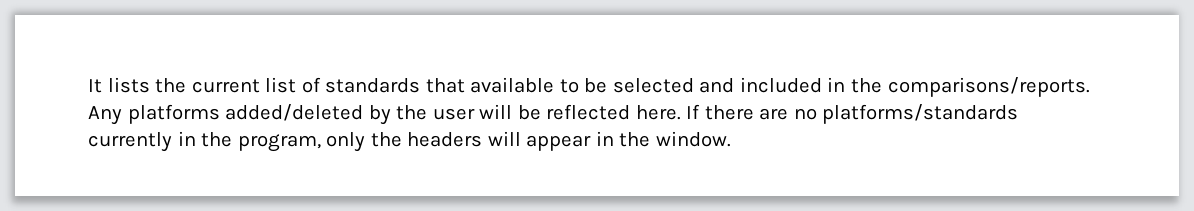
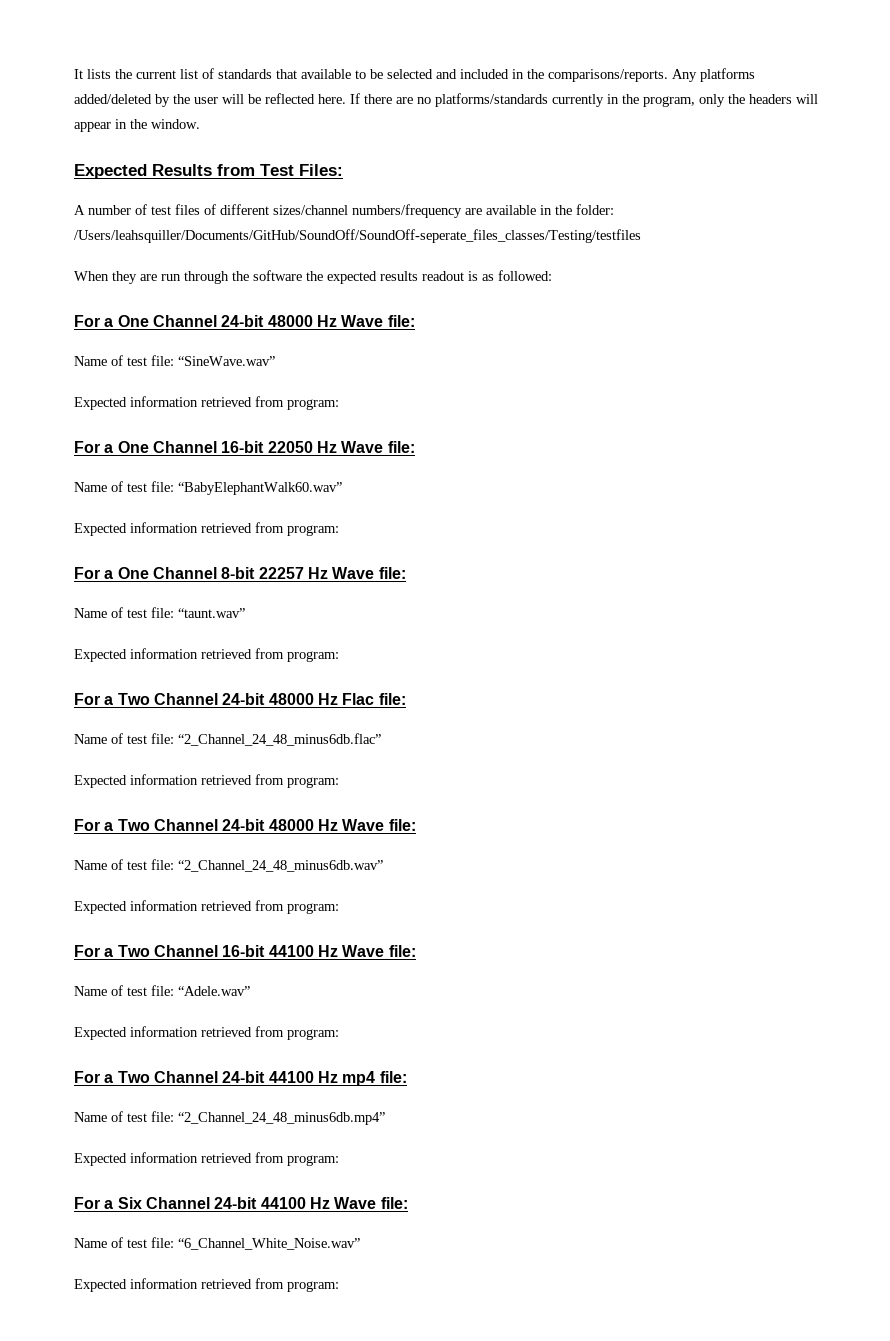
+ Expected Results from Test Files:
+ A number of test files of different sizes/channel numbers/frequency are available in the folder: /Users/leahsquiller/Documents/GitHub/SoundOff/SoundOff-seperate_files_classes/Testing/testfiles
+ When they are run through the software the expected results readout is as followed:
+ For a One Channel 24-bit 48000 Hz Wave file:
+ Name of test file: “SineWave.wav”
+ Expected information retrieved from program:
+ For a One Channel 16-bit 22050 Hz Wave file:
+ Name of test file: “BabyElephantWalk60.wav”
+ Expected information retrieved from program:
+ For a One Channel 8-bit 22257 Hz Wave file:
+ Name of test file: “taunt.wav”
+ Expected information retrieved from program:
+ For a Two Channel 24-bit 48000 Hz Flac file:
+ Name of test file: “2_Channel_24_48_minus6db.flac”
+ Expected information retrieved from program:
+ For a Two Channel 24-bit 48000 Hz Wave file:
+ Name of test file: “2_Channel_24_48_minus6db.wav”
+ Expected information retrieved from program:
+ For a Two Channel 16-bit 44100 Hz Wave file:
+ Name of test file: “Adele.wav”
+ Expected information retrieved from program:
+ For a Two Channel 24-bit 44100 Hz mp4 file:
+ Name of test file: “2_Channel_24_48_minus6db.mp4”
+ Expected information retrieved from program:
+ For a Six Channel 24-bit 44100 Hz Wave file:
+ Name of test file: “6_Channel_White_Noise.wav”
+ Expected information retrieved from program:

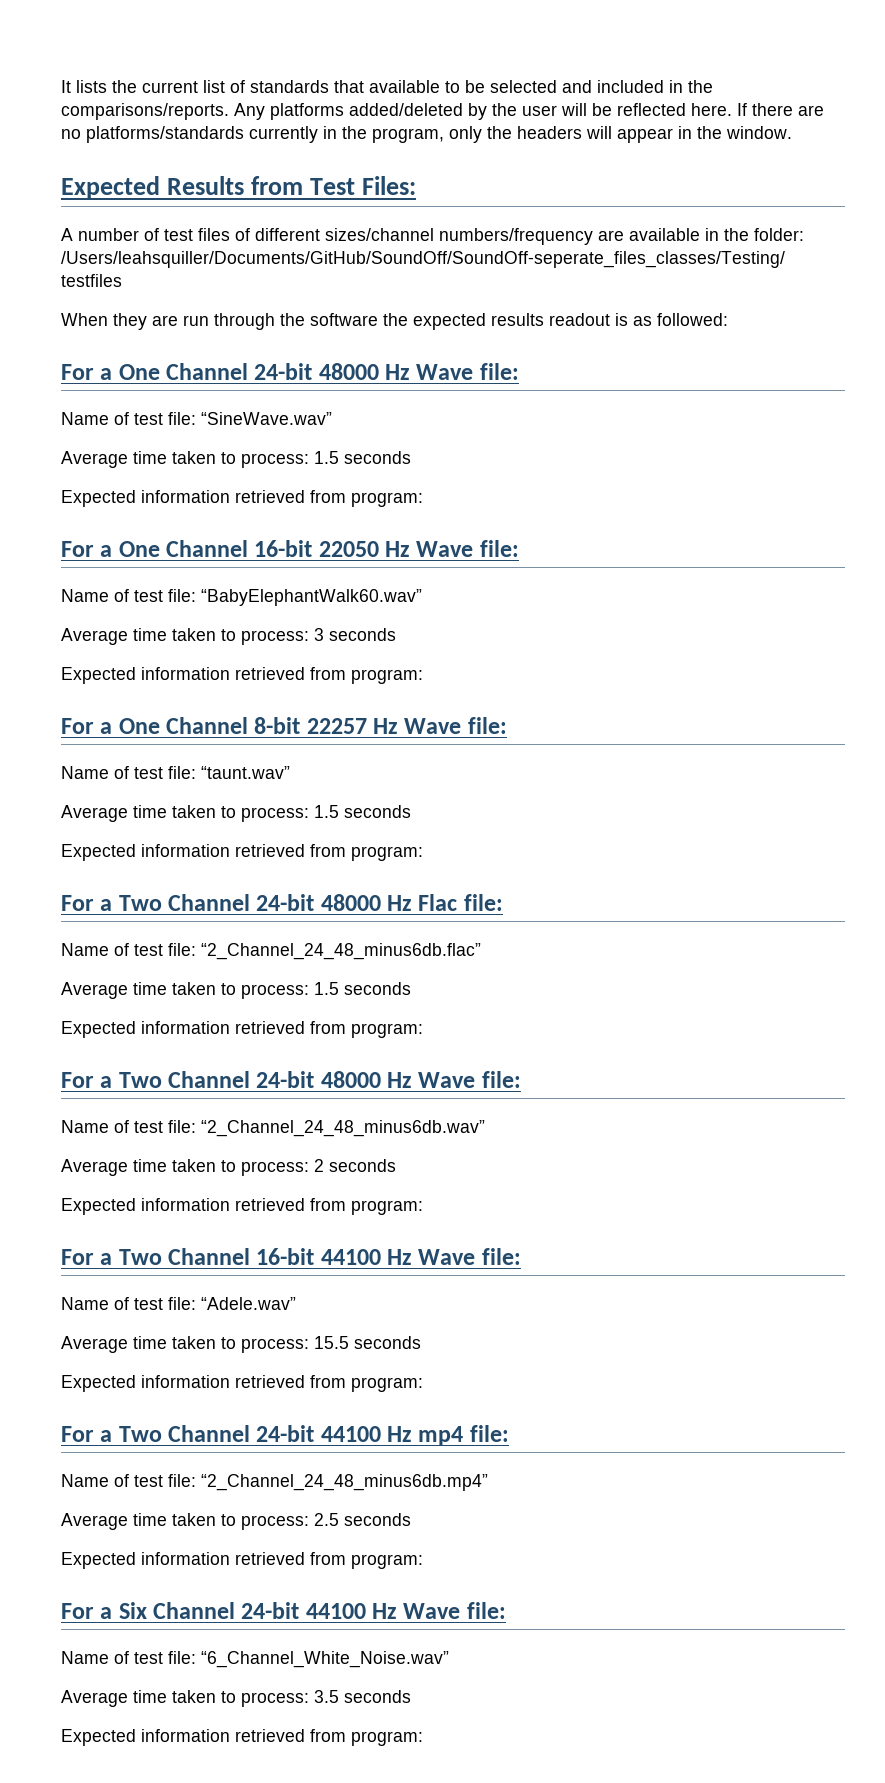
  Name of test file: “SineWave.wav”
+ Average time taken to process: 1.5 seconds
+ Average time taken to process: 3 seconds
  Name of test file: “taunt.wav”
+ Average time taken to process: 1.5 seconds
  Name of test file: “2_Channel_24_48_minus6db.flac”
+ Average time taken to process: 1.5 seconds
+ Average time taken to process: 2 seconds
+ Average time taken to process: 15.5 seconds
+ Average time taken to process: 2.5 seconds
+ Average time taken to process: 3.5 seconds

